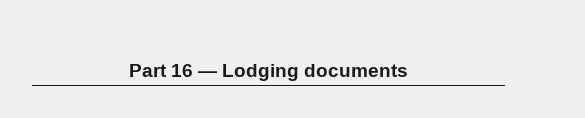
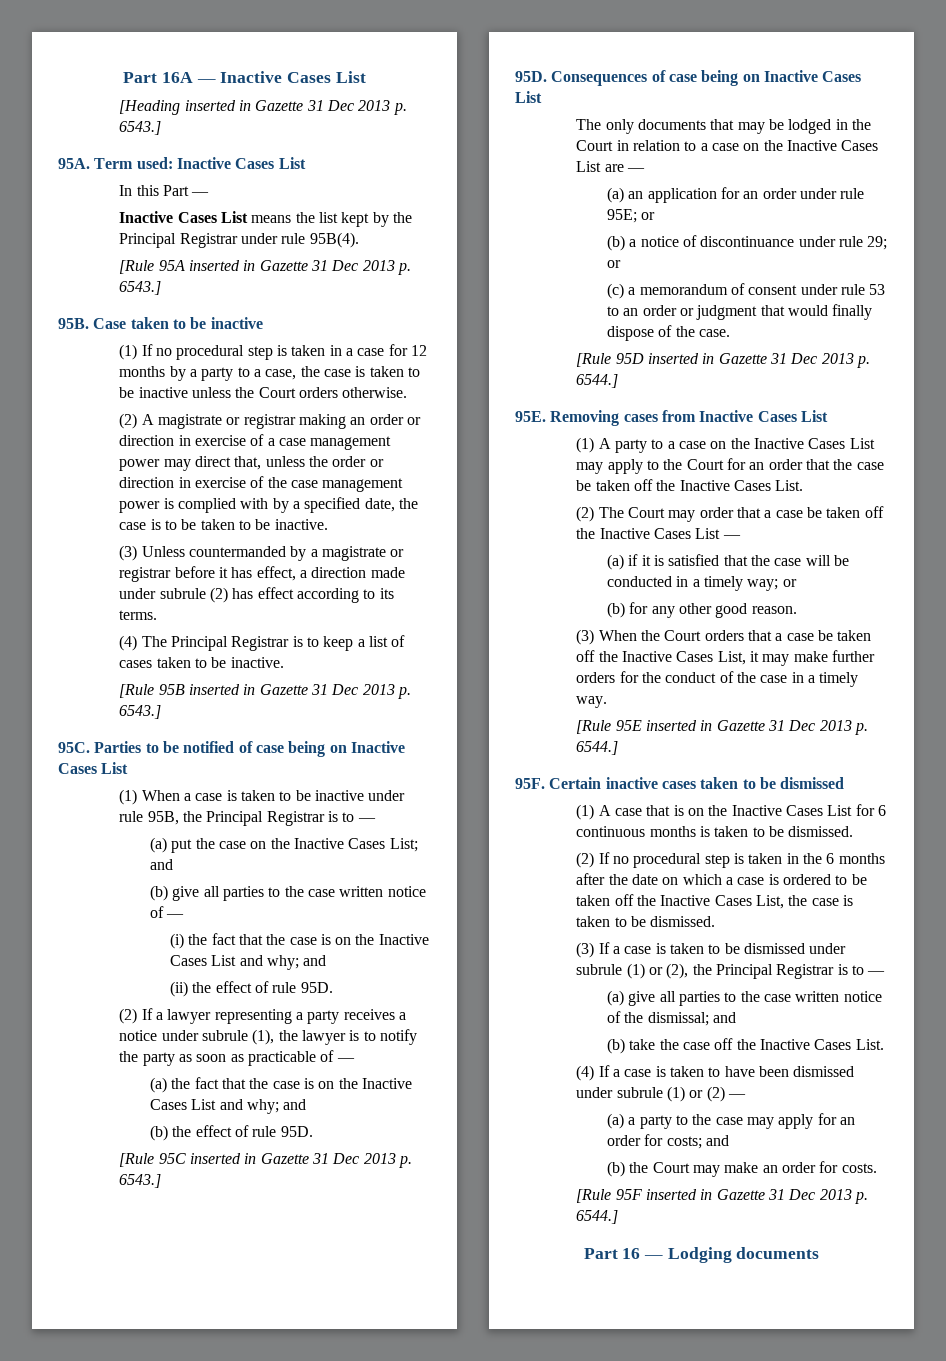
+ Part 16A — Inactive Cases List
+ [Heading inserted in Gazette 31 Dec 2013 p. 6543.]
+ 95A. Term used: Inactive Cases List
+ In this Part —
+ Inactive Cases List means the list kept by the Principal Registrar under rule 95B(4).
+ [Rule 95A inserted in Gazette 31 Dec 2013 p. 6543.]
+ 95B. Case taken to be inactive
+ (1) If no procedural step is taken in a case for 12 months by a party to a case, the case is taken to be inactive unless the Court orders otherwise.
+ (2) A magistrate or registrar making an order or direction in exercise of a case management power may direct that, unless the order or direction in exercise of the case management power is complied with by a specified date, the case is to be taken to be inactive.
+ (3) Unless countermanded by a magistrate or registrar before it has effect, a direction made under subrule (2) has effect according to its terms.
+ (4) The Principal Registrar is to keep a list of cases taken to be inactive.
+ [Rule 95B inserted in Gazette 31 Dec 2013 p. 6543.]
+ 95C. Parties to be notified of case being on Inactive Cases List
+ (1) When a case is taken to be inactive under rule 95B, the Principal Registrar is to —
+ (a) put the case on the Inactive Cases List; and
+ (b) give all parties to the case written notice of —
+ (i) the fact that the case is on the Inactive Cases List and why; and
+ (ii) the effect of rule 95D.
+ (2) If a lawyer representing a party receives a notice under subrule (1), the lawyer is to notify the party as soon as practicable of —
+ (a) the fact that the case is on the Inactive Cases List and why; and
+ (b) the effect of rule 95D.
+ [Rule 95C inserted in Gazette 31 Dec 2013 p. 6543.]
+ 95D. Consequences of case being on Inactive Cases List
+ The only documents that may be lodged in the Court in relation to a case on the Inactive Cases List are —
+ (a) an application for an order under rule 95E; or
+ (b) a notice of discontinuance under rule 29; or
+ (c) a memorandum of consent under rule 53 to an order or judgment that would finally dispose of the case.
+ [Rule 95D inserted in Gazette 31 Dec 2013 p. 6544.]
+ 95E. Removing cases from Inactive Cases List
+ (1) A party to a case on the Inactive Cases List may apply to the Court for an order that the case be taken off the Inactive Cases List.
+ (2) The Court may order that a case be taken off the Inactive Cases List —
+ (a) if it is satisfied that the case will be conducted in a timely way; or
+ (b) for any other good reason.
+ (3) When the Court orders that a case be taken off the Inactive Cases List, it may make further orders for the conduct of the case in a timely way.
+ [Rule 95E inserted in Gazette 31 Dec 2013 p. 6544.]
+ 95F. Certain inactive cases taken to be dismissed
+ (1) A case that is on the Inactive Cases List for 6 continuous months is taken to be dismissed.
+ (2) If no procedural step is taken in the 6 months after the date on which a case is ordered to be taken off the Inactive Cases List, the case is taken to be dismissed.
+ (3) If a case is taken to be dismissed under subrule (1) or (2), the Principal Registrar is to —
+ (a) give all parties to the case written notice of the dismissal; and
+ (b) take the case off the Inactive Cases List.
+ (4) If a case is taken to have been dismissed under subrule (1) or (2) —
+ (a) a party to the case may apply for an order for costs; and
+ (b) the Court may make an order for costs.
+ [Rule 95F inserted in Gazette 31 Dec 2013 p. 6544.]

